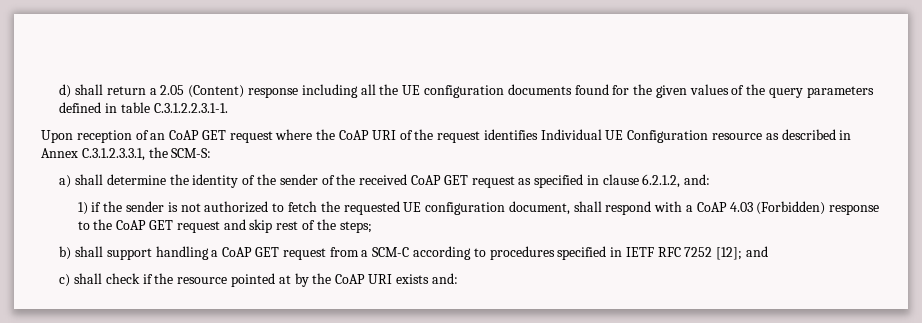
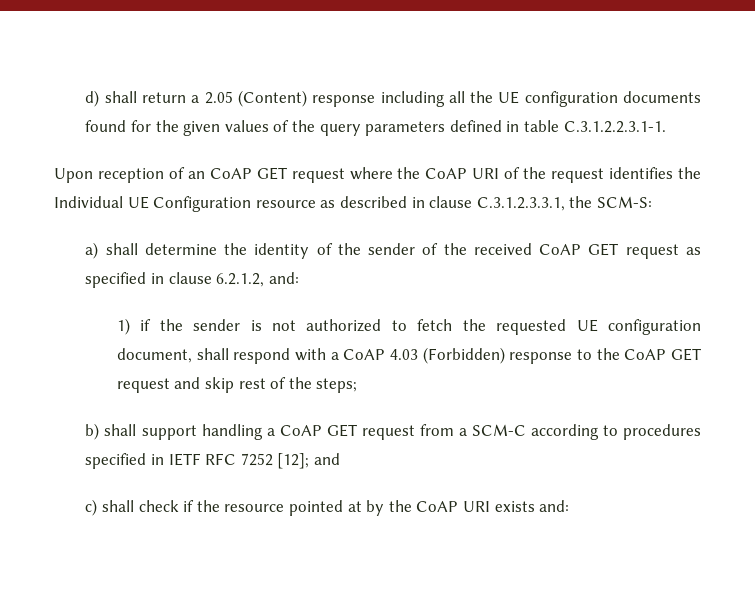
- Upon reception of an CoAP GET request where the CoAP URI of the request identifies Individual UE Configuration resource as described in Annex C.3.1.2.3.3.1, the SCM-S:
+ Upon reception of an CoAP GET request where the CoAP URI of the request identifies the Individual UE Configuration resource as described in clause C.3.1.2.3.3.1, the SCM-S:

